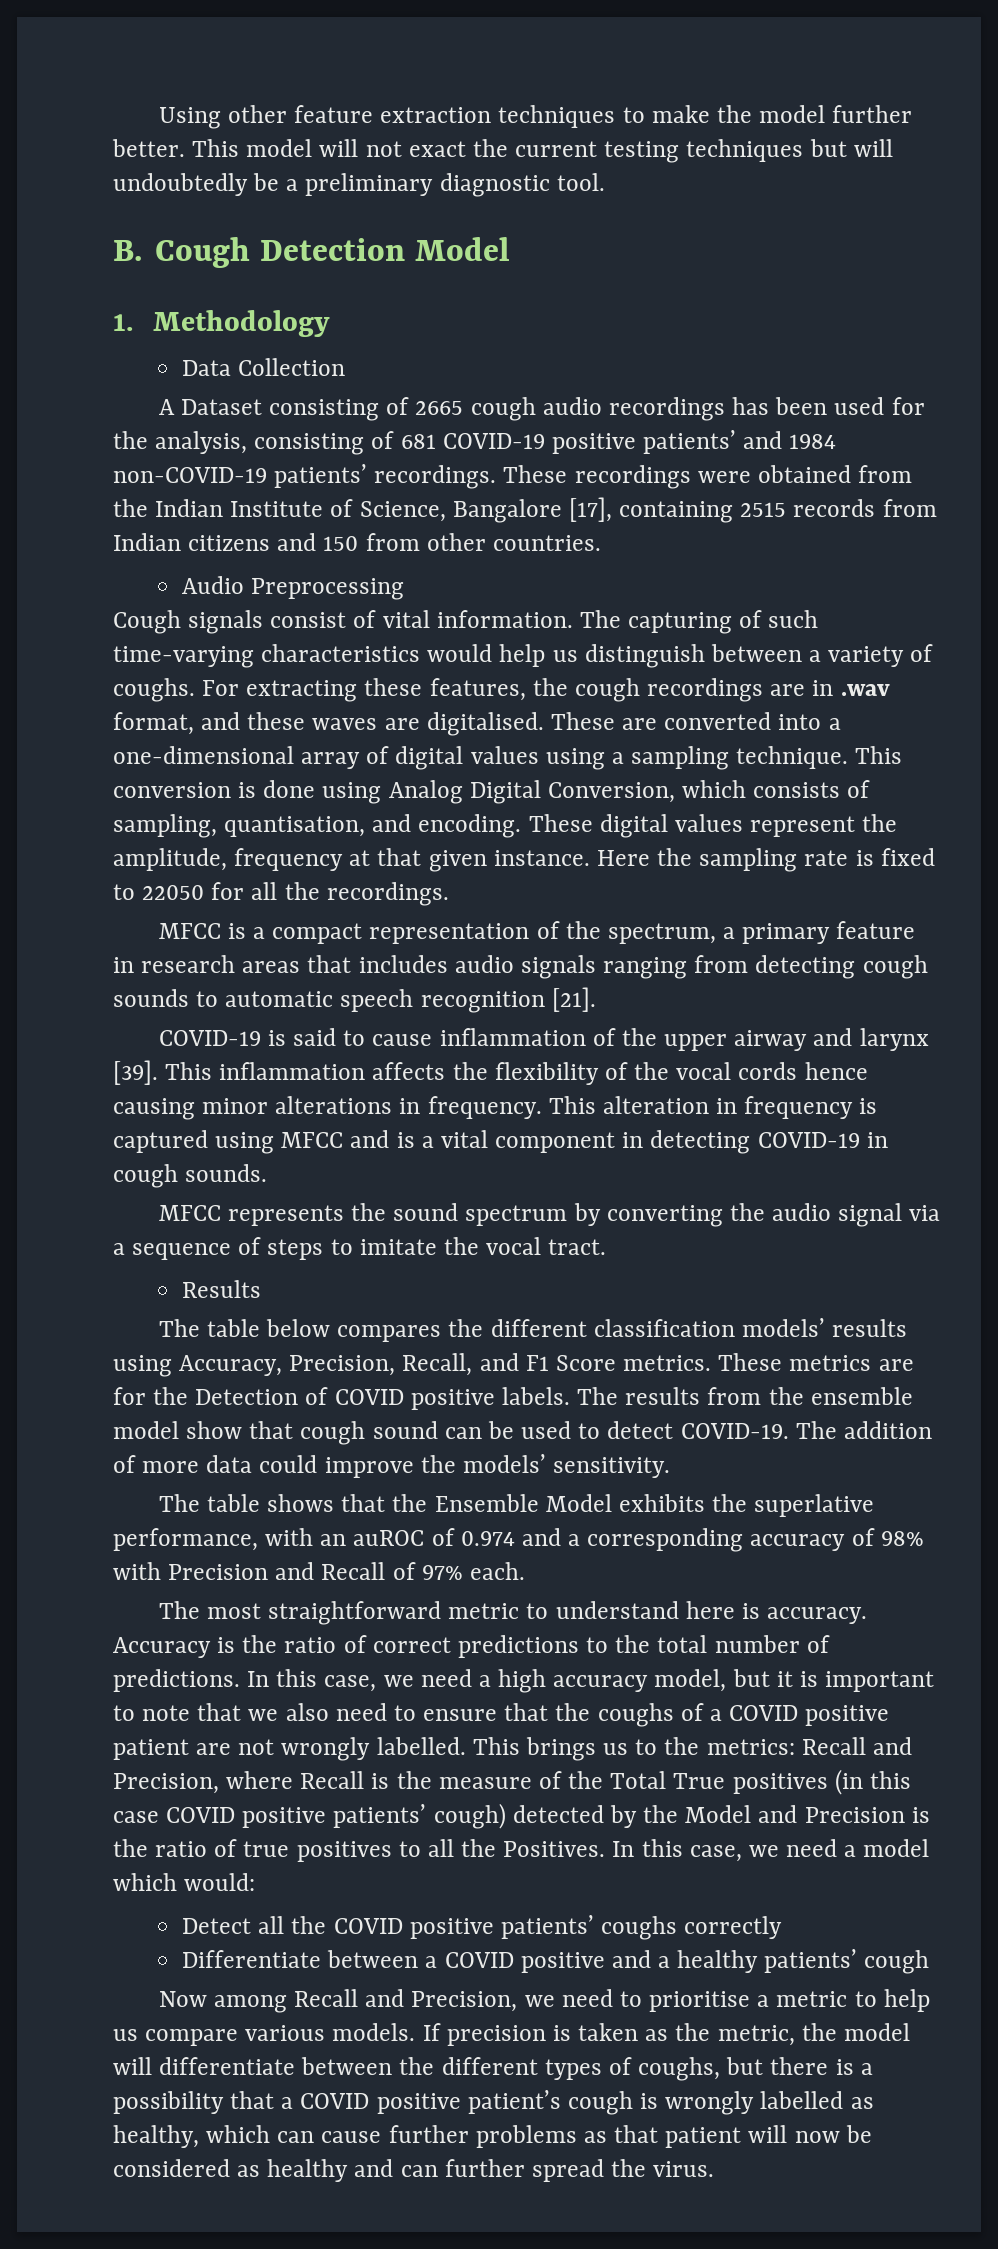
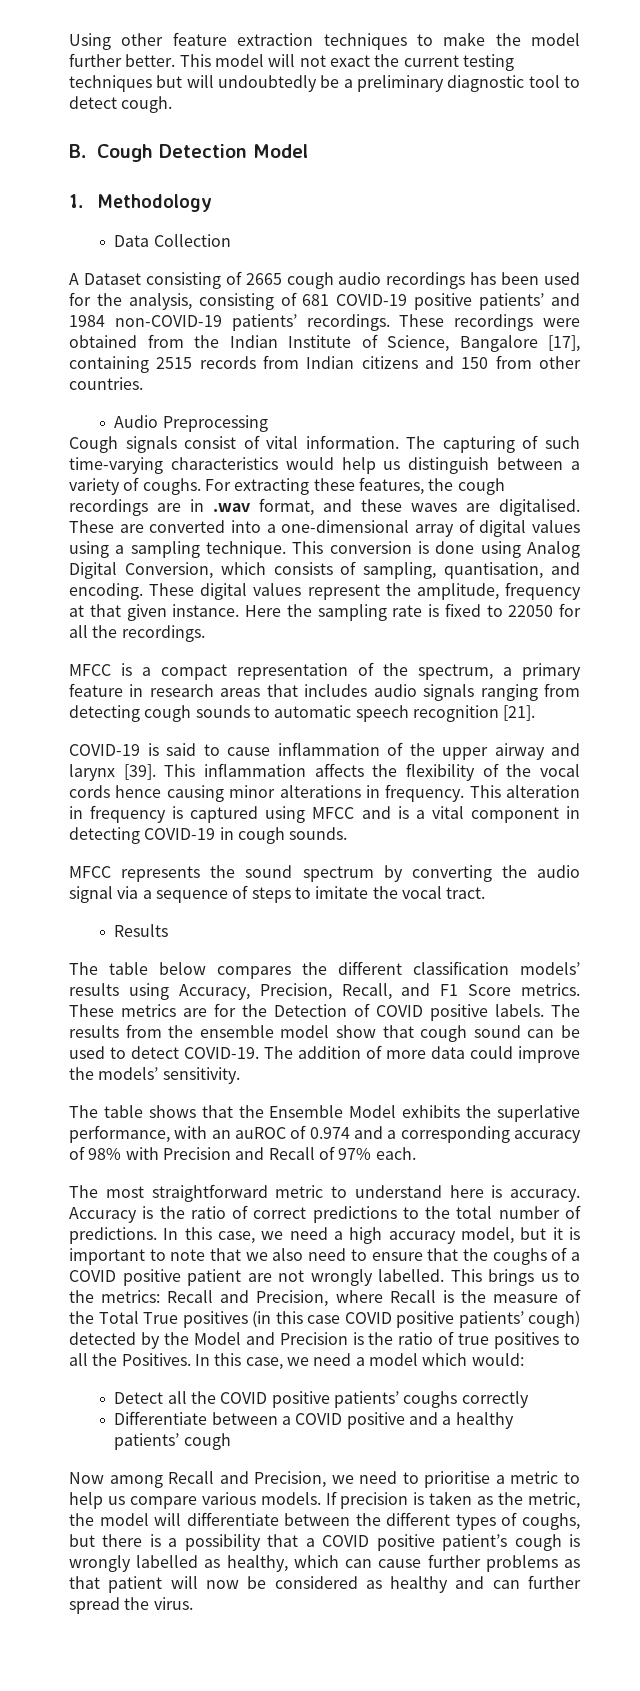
- This model will not exact the current testing techniques but will undoubtedly be a preliminary diagnostic tool.
+ This model will not exact the current testing techniques but will undoubtedly be a preliminary diagnostic tool to detect cough.

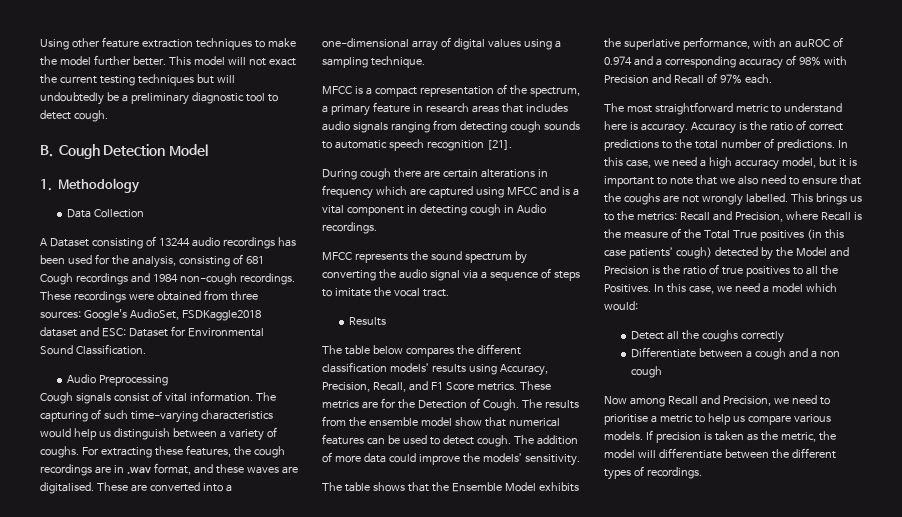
- A Dataset consisting of 2665 cough audio recordings has been used for the analysis, consisting of 681 COVID-19 positive patients’ and 1984 non-COVID-19 patients’ recordings.
+ A Dataset consisting of 13244 audio recordings has been used for the analysis, consisting of 681 Cough recordings and 1984 non-cough recordings.
- These recordings were obtained from the Indian Institute of Science, Bangalore [17], containing 2515 records from Indian citizens and 150 from other countries.
+ These recordings were obtained from three sources: Google's AudioSet, FSDKaggle2018 dataset and ESC: Dataset for Environmental Sound Classification.
- This conversion is done using Analog Digital Conversion, which consists of sampling, quantisation, and encoding. These digital values represent the amplitude, frequency at that given instance. Here the sampling rate is fixed to 22050 for all the recordings.
- COVID-19 is said to cause inflammation of the upper airway and larynx [39]. This inflammation affects the flexibility of the vocal cords hence causing minor alterations in frequency. This alteration in frequency is captured using MFCC and is a vital component in detecting COVID-19 in cough sounds.
+ During cough there are certain alterations in frequency which are captured using MFCC and is a vital component in detecting cough in Audio recordings.
- These metrics are for the Detection of COVID positive labels.
+ These metrics are for the Detection of Cough.
- The results from the ensemble model show that cough sound can be used to detect COVID-19.
+ The results from the ensemble model show that numerical features can be used to detect cough.
- In this case, we need a high accuracy model, but it is important to note that we also need to ensure that the coughs of a COVID positive patient are not wrongly labelled.
+ In this case, we need a high accuracy model, but it is important to note that we also need to ensure that the coughs are not wrongly labelled.
- This brings us to the metrics: Recall and Precision, where Recall is the measure of the Total True positives (in this case COVID positive patients’ cough) detected by the Model and Precision is the ratio of true positives to all the Positives.
+ This brings us to the metrics: Recall and Precision, where Recall is the measure of the Total True positives (in this case patients’ cough) detected by the Model and Precision is the ratio of true positives to all the Positives.
- Detect all the COVID positive patients’ coughs correctly
+ Detect all the coughs correctly
- Differentiate between a COVID positive and a healthy patients’ cough
+ Differentiate between a cough and a non cough
- If precision is taken as the metric, the model will differentiate between the different types of coughs, but there is a possibility that a COVID positive patient’s cough is wrongly labelled as healthy, which can cause further problems as that patient will now be considered as healthy and can further spread the virus.
+ If precision is taken as the metric, the model will differentiate between the different types of recordings.

